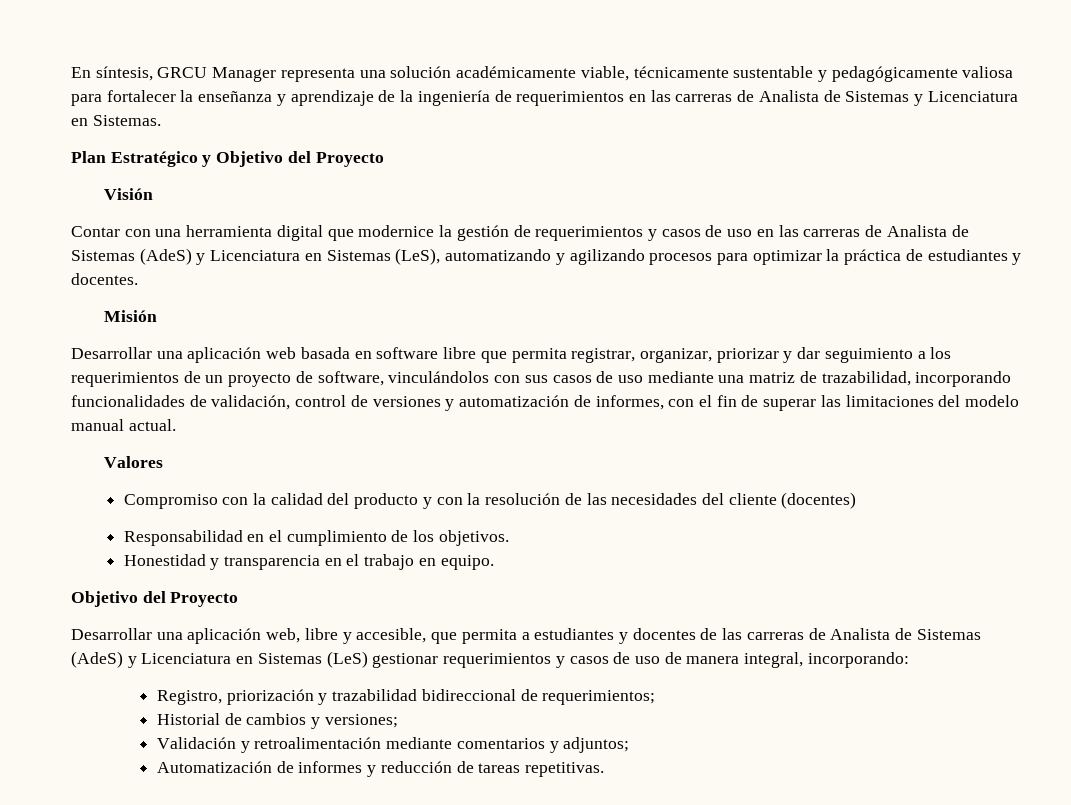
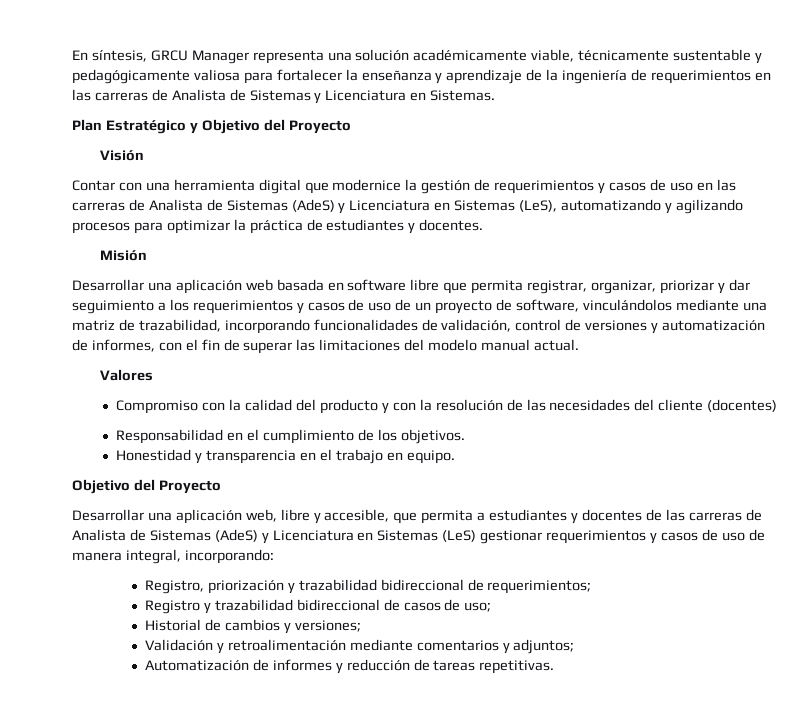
- Desarrollar una aplicación web basada en software libre que permita registrar, organizar, priorizar y dar seguimiento a los requerimientos de un proyecto de software, vinculándolos con sus casos de uso mediante una matriz de trazabilidad, incorporando funcionalidades de validación, control de versiones y automatización de informes, con el fin de superar las limitaciones del modelo manual actual.
+ Desarrollar una aplicación web basada en software libre que permita registrar, organizar, priorizar y dar seguimiento a los requerimientos y casos de uso de un proyecto de software, vinculándolos mediante una matriz de trazabilidad, incorporando funcionalidades de validación, control de versiones y automatización de informes, con el fin de superar las limitaciones del modelo manual actual.
+ Registro y trazabilidad bidireccional de casos de uso;

